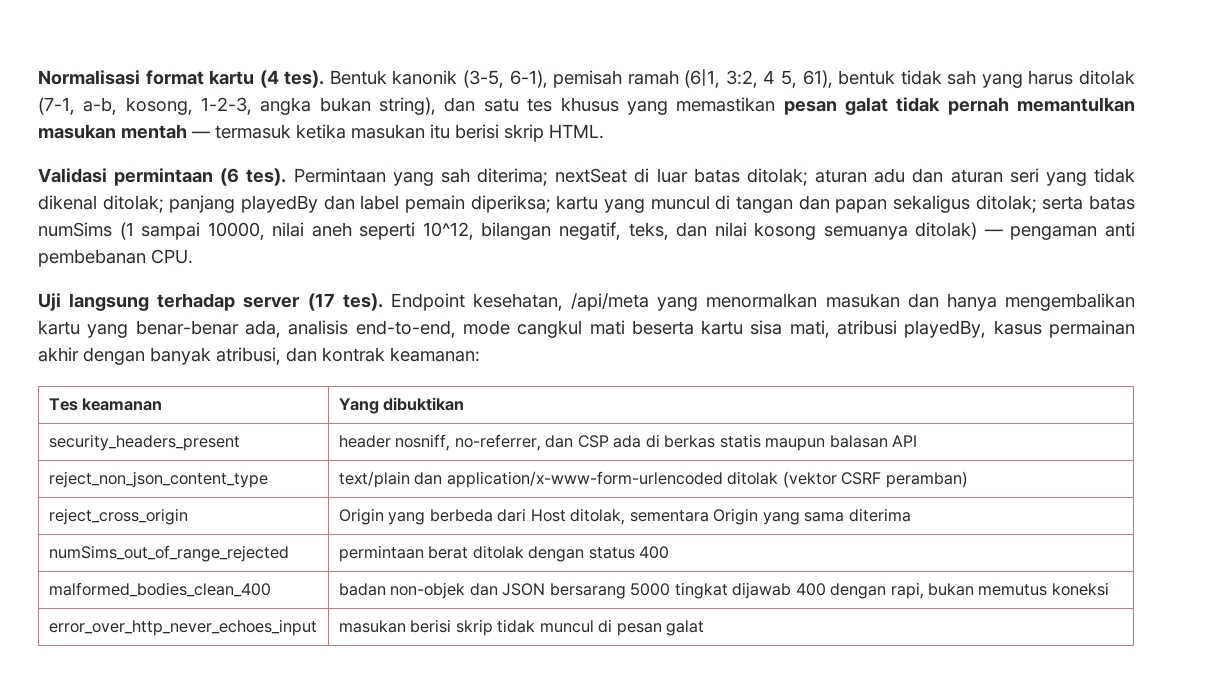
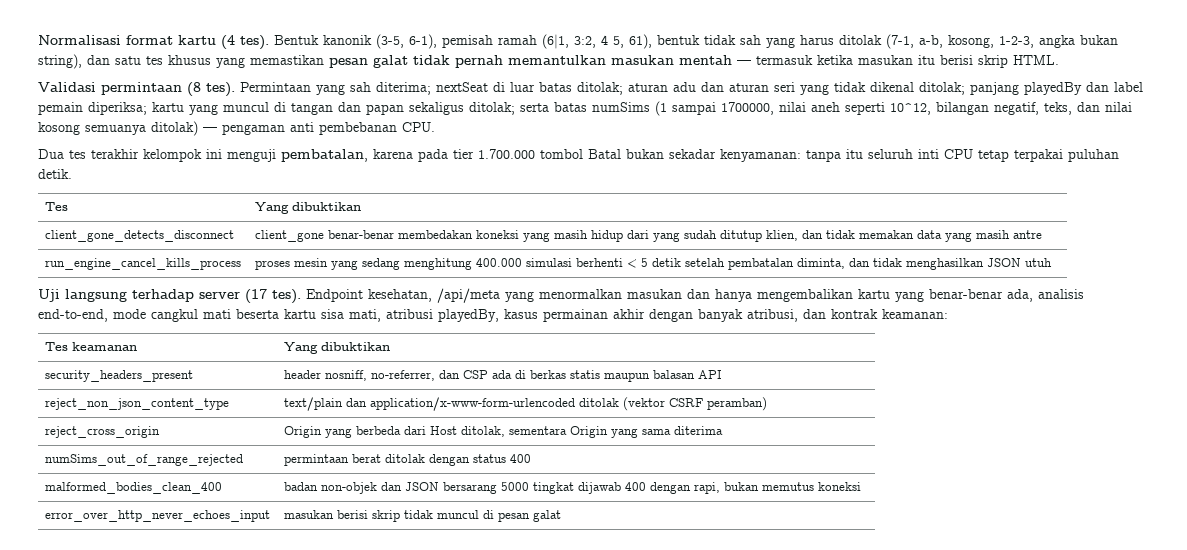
- Validasi permintaan (6 tes).
+ Validasi permintaan (8 tes).
- Permintaan yang sah diterima; nextSeat di luar batas ditolak; aturan adu dan aturan seri yang tidak dikenal ditolak; panjang playedBy dan label pemain diperiksa; kartu yang muncul di tangan dan papan sekaligus ditolak; serta batas numSims (1 sampai 10000, nilai aneh seperti 10^12, bilangan negatif, teks, dan nilai kosong semuanya ditolak) — pengaman anti pembebanan CPU.
+ Permintaan yang sah diterima; nextSeat di luar batas ditolak; aturan adu dan aturan seri yang tidak dikenal ditolak; panjang playedBy dan label pemain diperiksa; kartu yang muncul di tangan dan papan sekaligus ditolak; serta batas numSims (1 sampai 1700000, nilai aneh seperti 10^12, bilangan negatif, teks, dan nilai kosong semuanya ditolak) — pengaman anti pembebanan CPU.
+ Dua tes terakhir kelompok ini menguji pembatalan, karena pada tier 1.700.000 tombol Batal bukan sekadar kenyamanan: tanpa itu seluruh inti CPU tetap terpakai puluhan detik.
+ Tes | Yang dibuktikan
+ client_gone_detects_disconnect | client_gone benar-benar membedakan koneksi yang masih hidup dari yang sudah ditutup klien, dan tidak memakan data yang masih antre
+ run_engine_cancel_kills_process | proses mesin yang sedang menghitung 400.000 simulasi berhenti < 5 detik setelah pembatalan diminta, dan tidak menghasilkan JSON utuh

